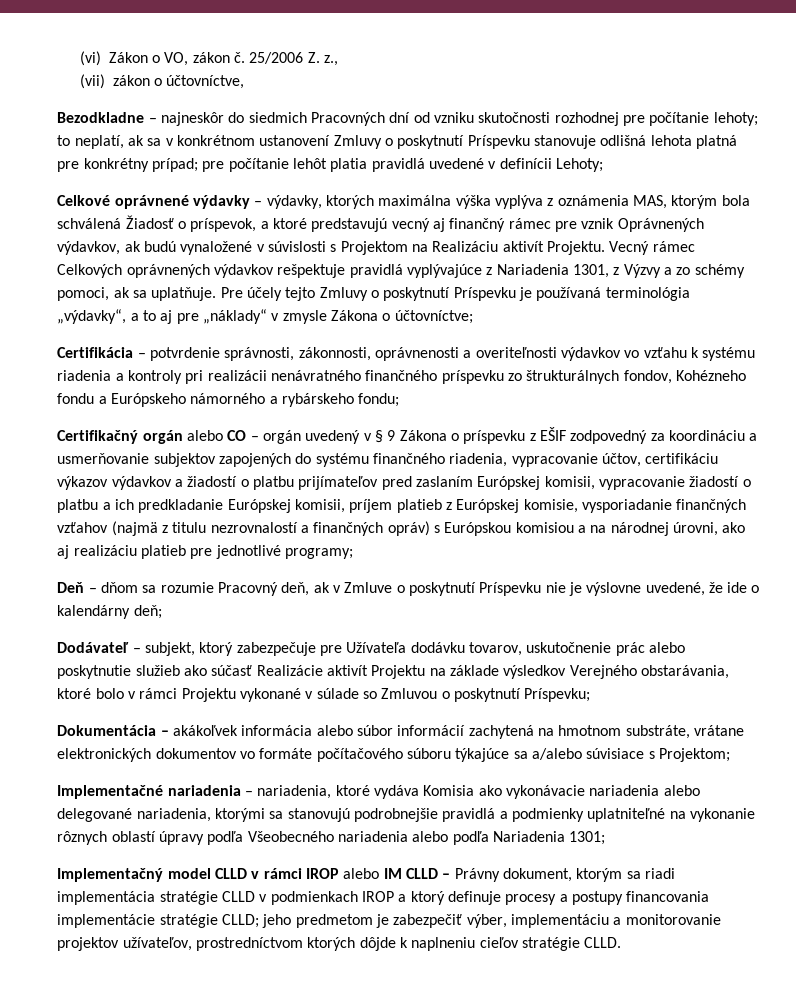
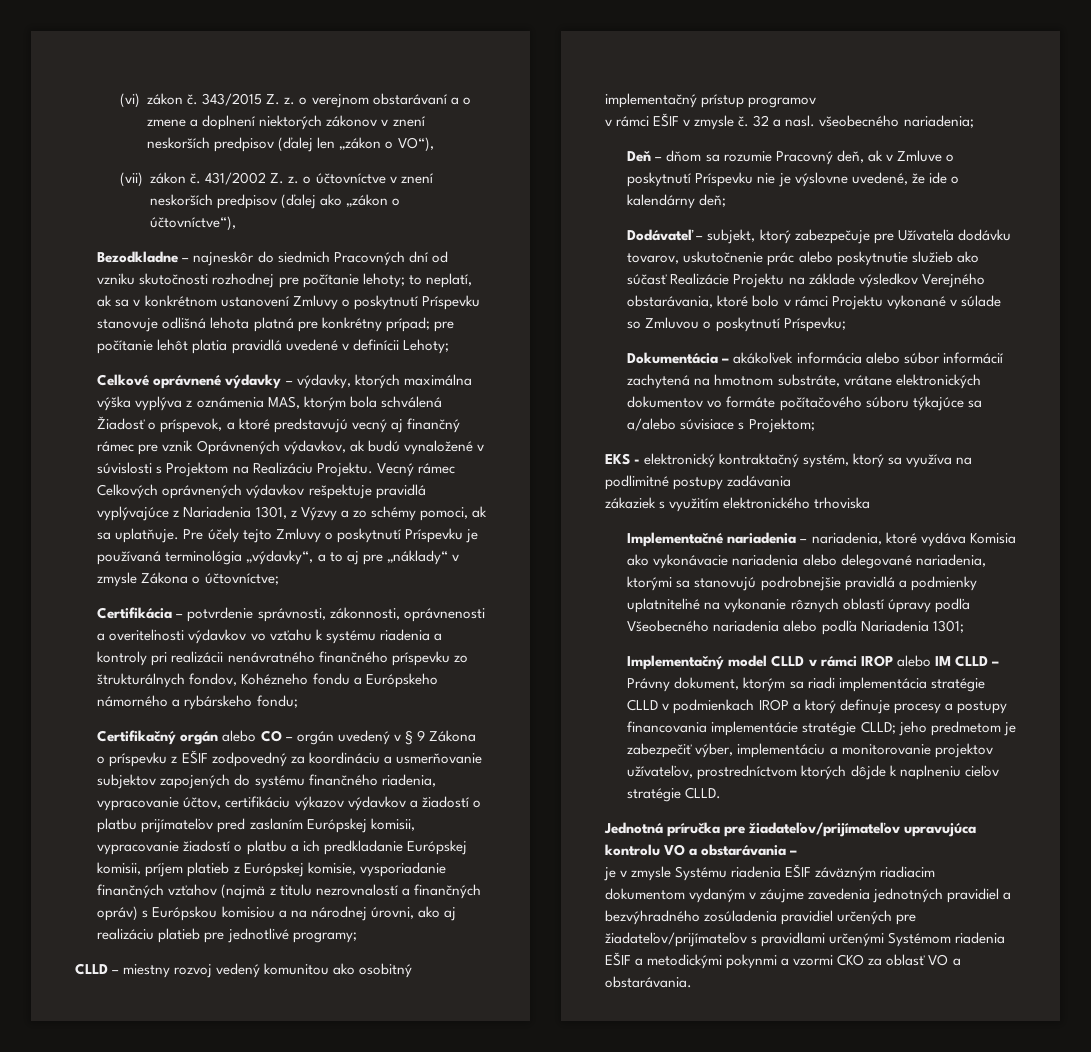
- (vi) Zákon o VO, zákon č. 25/2006 Z. z.,
- (vii) zákon o účtovníctve,
+ (vi) zákon č. 343/2015 Z. z. o verejnom obstarávaní a o zmene a doplnení niektorých zákonov v znení neskorších predpisov (ďalej len „zákon o VO“),
+ (vii) zákon č. 431/2002 Z. z. o účtovníctve v znení neskorších predpisov (ďalej ako „zákon o účtovníctve“),
- Celkové oprávnené výdavky – výdavky, ktorých maximálna výška vyplýva z oznámenia MAS, ktorým bola schválená Žiadosť o príspevok, a ktoré predstavujú vecný aj finančný rámec pre vznik Oprávnených výdavkov, ak budú vynaložené v súvislosti s Projektom na Realizáciu aktivít Projektu.
+ Celkové oprávnené výdavky – výdavky, ktorých maximálna výška vyplýva z oznámenia MAS, ktorým bola schválená Žiadosť o príspevok, a ktoré predstavujú vecný aj finančný rámec pre vznik Oprávnených výdavkov, ak budú vynaložené v súvislosti s Projektom na Realizáciu Projektu.
+ CLLD – miestny rozvoj vedený komunitou ako osobitný implementačný prístup programov
+ v rámci EŠIF v zmysle č. 32 a nasl. všeobecného nariadenia;
- Dodávateľ – subjekt, ktorý zabezpečuje pre Užívateľa dodávku tovarov, uskutočnenie prác alebo poskytnutie služieb ako súčasť Realizácie aktivít Projektu na základe výsledkov Verejného obstarávania, ktoré bolo v rámci Projektu vykonané v súlade so Zmluvou o poskytnutí Príspevku;
+ Dodávateľ – subjekt, ktorý zabezpečuje pre Užívateľa dodávku tovarov, uskutočnenie prác alebo poskytnutie služieb ako súčasť Realizácie Projektu na základe výsledkov Verejného obstarávania, ktoré bolo v rámci Projektu vykonané v súlade so Zmluvou o poskytnutí Príspevku;
+ EKS - elektronický kontraktačný systém, ktorý sa využíva na podlimitné postupy zadávania
+ zákaziek s využitím elektronického trhoviska
+ Jednotná príručka pre žiadateľov/prijímateľov upravujúca kontrolu VO a obstarávania –
+ je v zmysle Systému riadenia EŠIF záväzným riadiacim dokumentom vydaným v záujme zavedenia jednotných pravidiel a bezvýhradného zosúladenia pravidiel určených pre žiadateľov/prijímateľov s pravidlami určenými Systémom riadenia EŠIF a metodickými pokynmi a vzormi CKO za oblasť VO a obstarávania.

